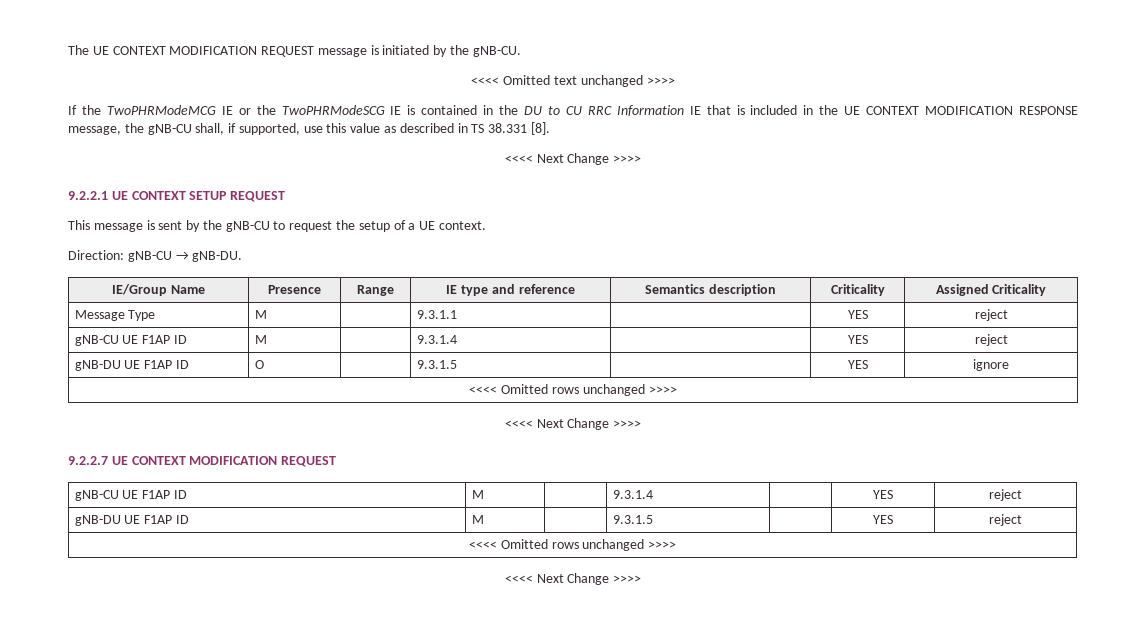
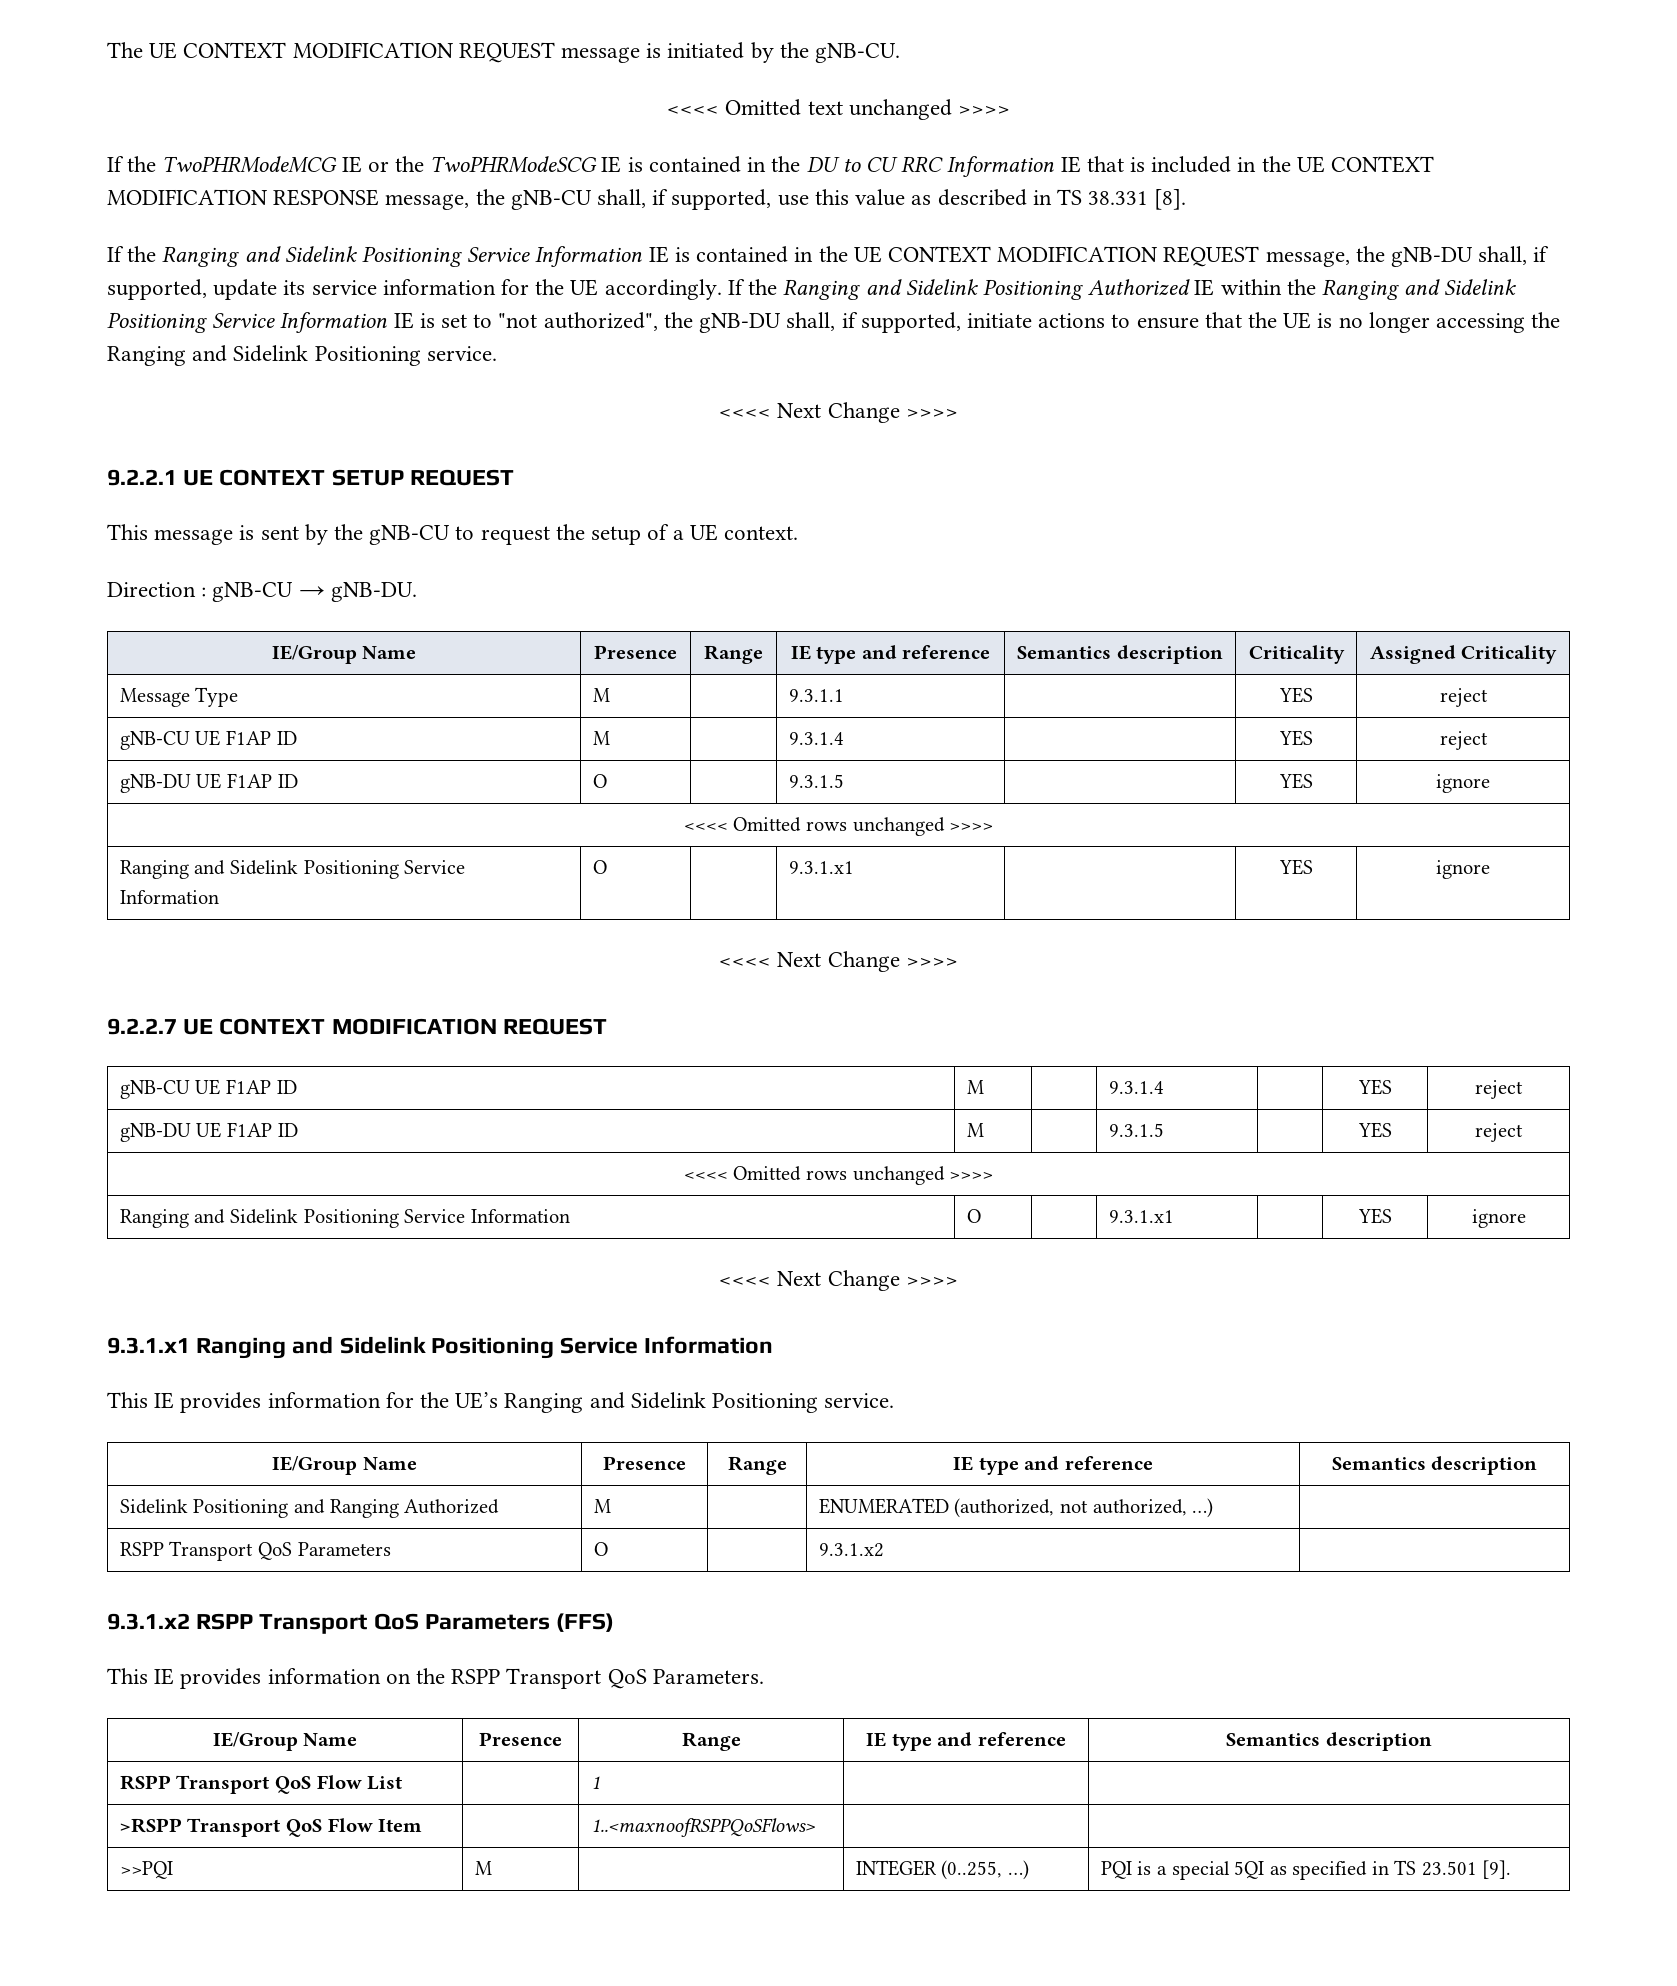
+ If the Ranging and Sidelink Positioning Service Information IE is contained in the UE CONTEXT MODIFICATION REQUEST message, the gNB-DU shall, if supported, update its service information for the UE accordingly. If the Ranging and Sidelink Positioning Authorized IE within the Ranging and Sidelink Positioning Service Information IE is set to "not authorized", the gNB-DU shall, if supported, initiate actions to ensure that the UE is no longer accessing the Ranging and Sidelink Positioning service.
- Direction: gNB-CU → gNB-DU.
+ Direction : gNB-CU → gNB-DU.
  gNB-DU UE F1AP ID | O | | 9.3.1.5 | | YES | ignore
  <<<< Omitted rows unchanged >>>>
+ Ranging and Sidelink Positioning Service Information | O | | 9.3.1.x1 | | YES | ignore
  gNB-DU UE F1AP ID | M | | 9.3.1.5 | | YES | reject
  <<<< Omitted rows unchanged >>>>
+ Ranging and Sidelink Positioning Service Information | O | | 9.3.1.x1 | | YES | ignore
  <<<< Next Change >>>>
+ 9.3.1.x1 Ranging and Sidelink Positioning Service Information
+ This IE provides information for the UE’s Ranging and Sidelink Positioning service.
+ IE/Group Name | Presence | Range | IE type and reference | Semantics description
+ Sidelink Positioning and Ranging Authorized | M | | ENUMERATED (authorized, not authorized, …) |
+ RSPP Transport QoS Parameters | O | | 9.3.1.x2 |
+ 9.3.1.x2 RSPP Transport QoS Parameters (FFS)
+ This IE provides information on the RSPP Transport QoS Parameters.
+ IE/Group Name | Presence | Range | IE type and reference | Semantics description
+ RSPP Transport QoS Flow List | | 1 | |
+ >RSPP Transport QoS Flow Item | | 1..<maxnoofRSPPQoSFlows> | |
+ >>PQI | M | | INTEGER (0..255, …) | PQI is a special 5QI as specified in TS 23.501 [9].

